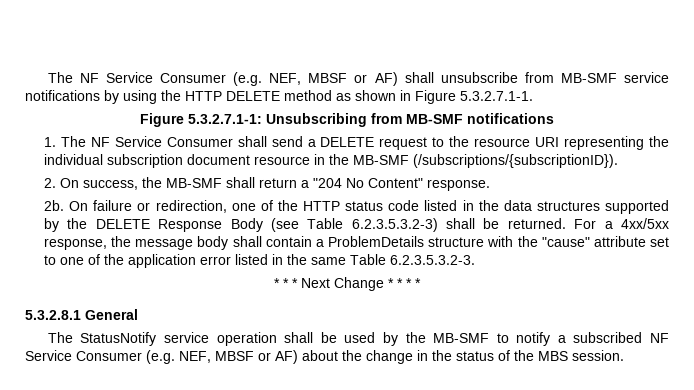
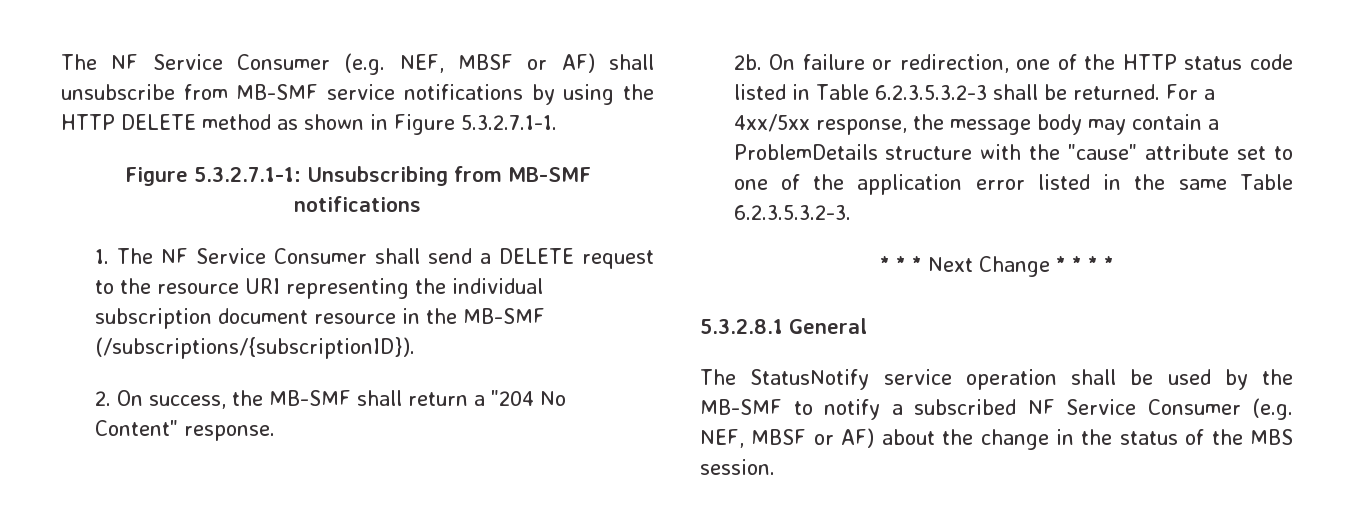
- On failure or redirection, one of the HTTP status code listed in the data structures supported by the DELETE Response Body (see Table 6.2.3.5.3.2-3) shall be returned.
+ On failure or redirection, one of the HTTP status code listed in Table 6.2.3.5.3.2-3 shall be returned.
- For a 4xx/5xx response, the message body shall contain a ProblemDetails structure with the "cause" attribute set to one of the application error listed in the same Table 6.2.3.5.3.2-3.
+ For a 4xx/5xx response, the message body may contain a ProblemDetails structure with the "cause" attribute set to one of the application error listed in the same Table 6.2.3.5.3.2-3.

